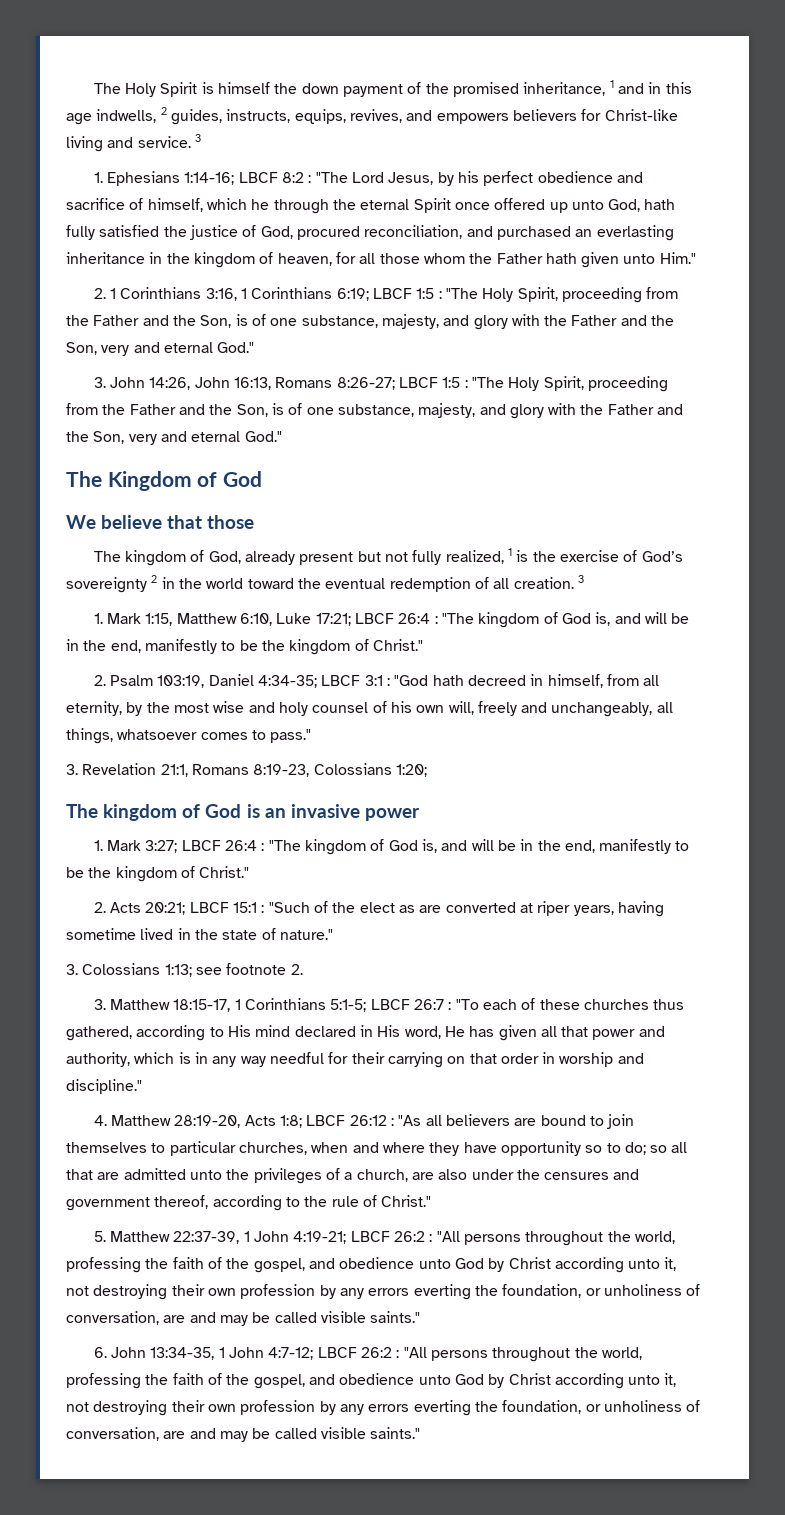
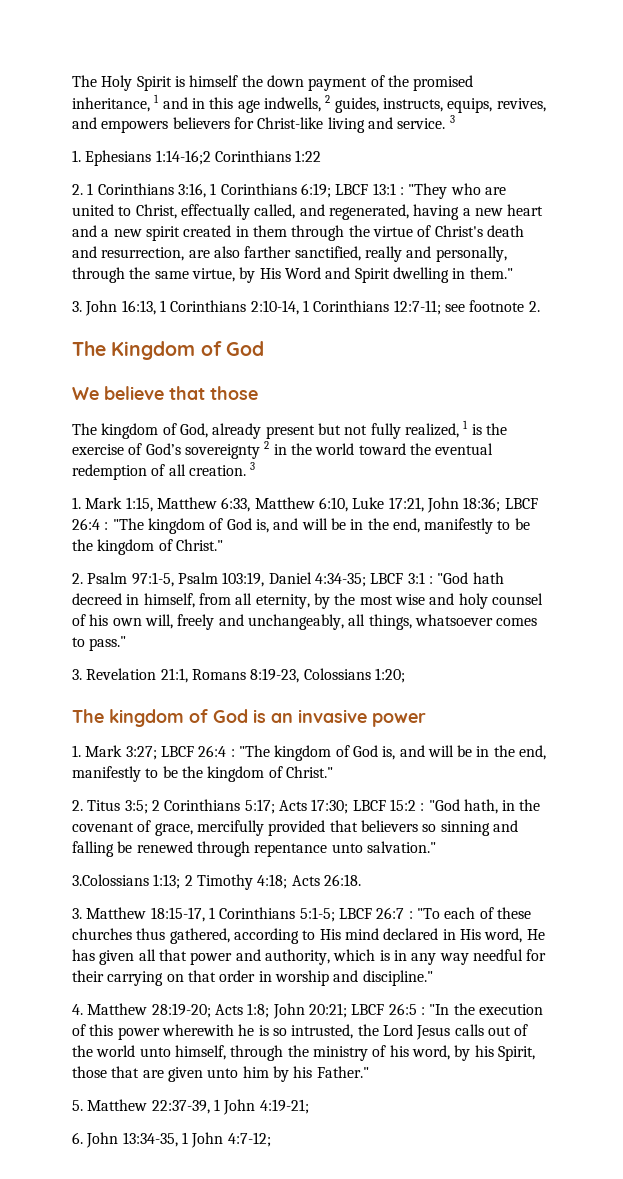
- 1. Ephesians 1:14-16; LBCF 8:2 : "The Lord Jesus, by his perfect obedience and sacrifice of himself, which he through the eternal Spirit once offered up unto God, hath fully satisfied the justice of God, procured reconciliation, and purchased an everlasting inheritance in the kingdom of heaven, for all those whom the Father hath given unto Him."
+ 1. Ephesians 1:14-16;2 Corinthians 1:22
- 2. 1 Corinthians 3:16, 1 Corinthians 6:19; LBCF 1:5 : "The Holy Spirit, proceeding from the Father and the Son, is of one substance, majesty, and glory with the Father and the Son, very and eternal God."
- 3. John 14:26, John 16:13, Romans 8:26-27; LBCF 1:5 : "The Holy Spirit, proceeding from the Father and the Son, is of one substance, majesty, and glory with the Father and the Son, very and eternal God."
+ 2. 1 Corinthians 3:16, 1 Corinthians 6:19; LBCF 13:1 : "They who are united to Christ, effectually called, and regenerated, having a new heart and a new spirit created in them through the virtue of Christ's death and resurrection, are also farther sanctified, really and personally, through the same virtue, by His Word and Spirit dwelling in them."
+ 3. John 16:13, 1 Corinthians 2:10-14, 1 Corinthians 12:7-11; see footnote 2.
- 1. Mark 1:15, Matthew 6:10, Luke 17:21; LBCF 26:4 : "The kingdom of God is, and will be in the end, manifestly to be the kingdom of Christ."
+ 1. Mark 1:15, Matthew 6:33, Matthew 6:10, Luke 17:21, John 18:36; LBCF 26:4 : "The kingdom of God is, and will be in the end, manifestly to be the kingdom of Christ."
- 2. Psalm 103:19, Daniel 4:34-35; LBCF 3:1 : "God hath decreed in himself, from all eternity, by the most wise and holy counsel of his own will, freely and unchangeably, all things, whatsoever comes to pass."
+ 2. Psalm 97:1-5, Psalm 103:19, Daniel 4:34-35; LBCF 3:1 : "God hath decreed in himself, from all eternity, by the most wise and holy counsel of his own will, freely and unchangeably, all things, whatsoever comes to pass."
- 2. Acts 20:21; LBCF 15:1 : "Such of the elect as are converted at riper years, having sometime lived in the state of nature."
- 3. Colossians 1:13; see footnote 2.
+ 2. Titus 3:5; 2 Corinthians 5:17; Acts 17:30; LBCF 15:2 : "God hath, in the covenant of grace, mercifully provided that believers so sinning and falling be renewed through repentance unto salvation."
+ 3.Colossians 1:13; 2 Timothy 4:18; Acts 26:18.
- 4. Matthew 28:19-20, Acts 1:8; LBCF 26:12 : "As all believers are bound to join themselves to particular churches, when and where they have opportunity so to do; so all that are admitted unto the privileges of a church, are also under the censures and government thereof, according to the rule of Christ."
+ 4. Matthew 28:19-20; Acts 1:8; John 20:21; LBCF 26:5 : "In the execution of this power wherewith he is so intrusted, the Lord Jesus calls out of the world unto himself, through the ministry of his word, by his Spirit, those that are given unto him by his Father."
- 5. Matthew 22:37-39, 1 John 4:19-21; LBCF 26:2 : "All persons throughout the world, professing the faith of the gospel, and obedience unto God by Christ according unto it, not destroying their own profession by any errors everting the foundation, or unholiness of conversation, are and may be called visible saints."
+ 5. Matthew 22:37-39, 1 John 4:19-21;
- 6. John 13:34-35, 1 John 4:7-12; LBCF 26:2 : "All persons throughout the world, professing the faith of the gospel, and obedience unto God by Christ according unto it, not destroying their own profession by any errors everting the foundation, or unholiness of conversation, are and may be called visible saints."
+ 6. John 13:34-35, 1 John 4:7-12;

